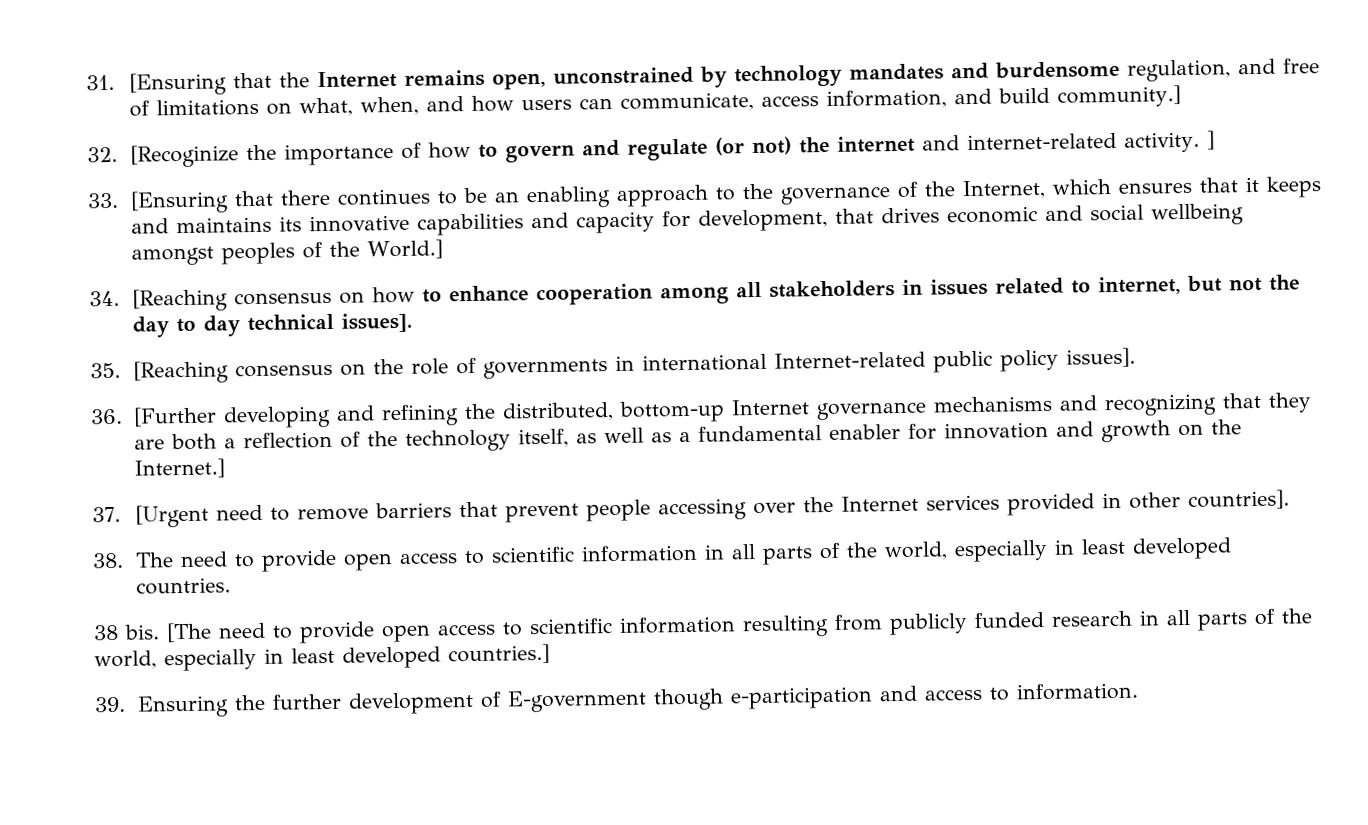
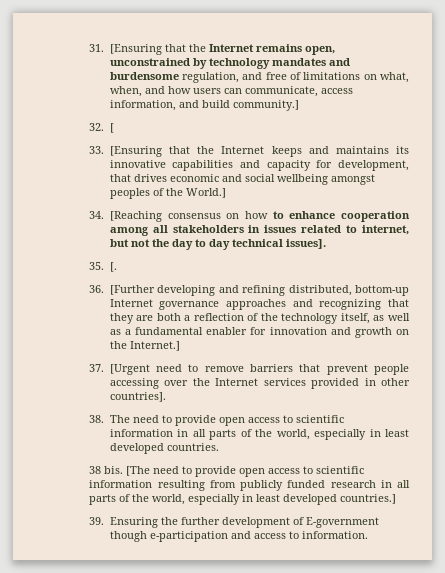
- 32. [Recoginize the importance of how to govern and regulate (or not) the internet and internet-related activity. ]
- 33. [Ensuring that there continues to be an enabling approach to the governance of the Internet, which ensures that it keeps and maintains its innovative capabilities and capacity for development, that drives economic and social wellbeing amongst peoples of the World.]
+ 32. [
+ 33. [Ensuring that the Internet keeps and maintains its innovative capabilities and capacity for development, that drives economic and social wellbeing amongst peoples of the World.]
- 35. [Reaching consensus on the role of governments in international Internet-related public policy issues].
+ 35. [.
- 36. [Further developing and refining the distributed, bottom-up Internet governance mechanisms and recognizing that they are both a reflection of the technology itself, as well as a fundamental enabler for innovation and growth on the Internet.]
+ 36. [Further developing and refining distributed, bottom-up Internet governance approaches and recognizing that they are both a reflection of the technology itself, as well as a fundamental enabler for innovation and growth on the Internet.]

